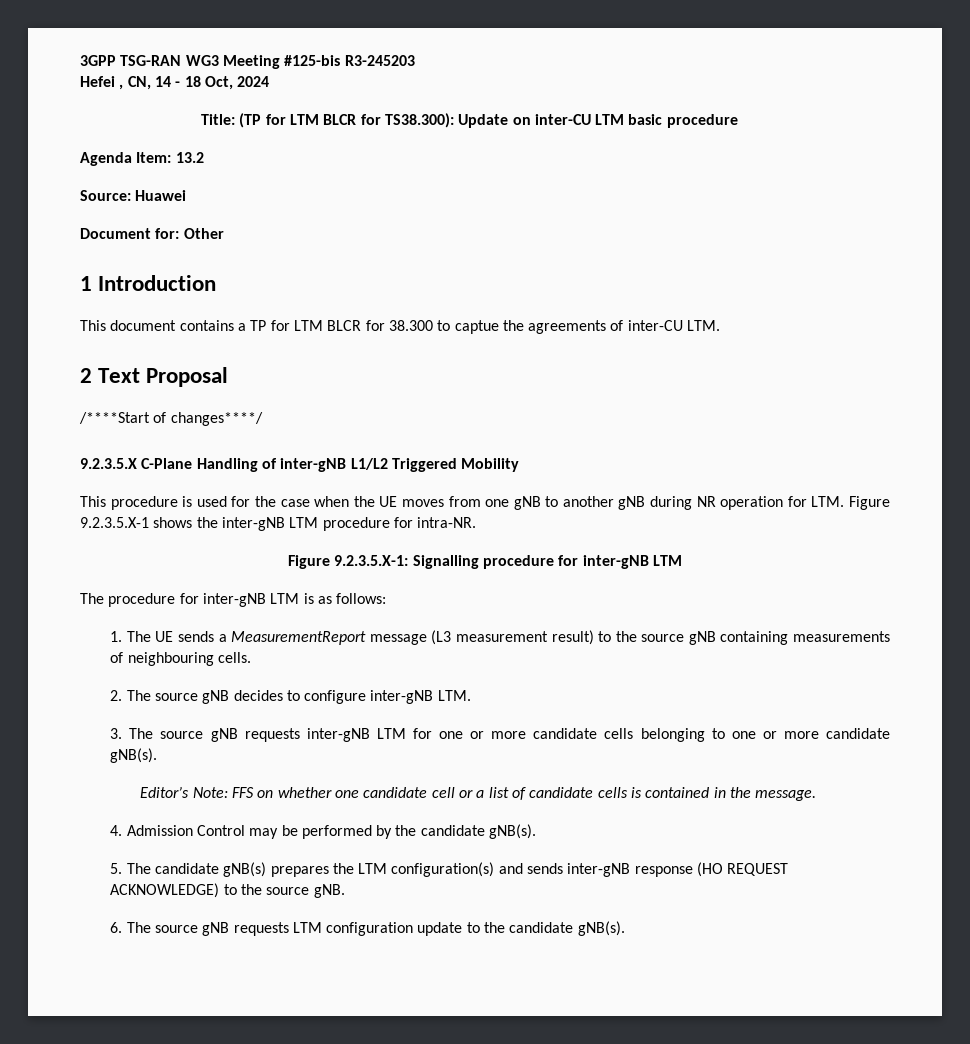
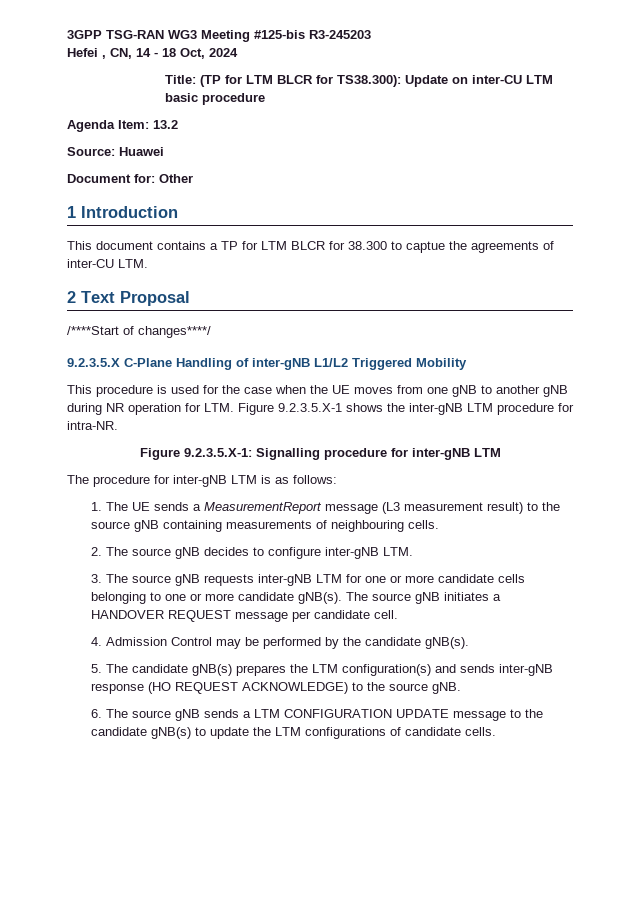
- 3. The source gNB requests inter-gNB LTM for one or more candidate cells belonging to one or more candidate gNB(s).
- Editor’s Note: FFS on whether one candidate cell or a list of candidate cells is contained in the message.
+ 3. The source gNB requests inter-gNB LTM for one or more candidate cells belonging to one or more candidate gNB(s). The source gNB initiates a HANDOVER REQUEST message per candidate cell.
- 6. The source gNB requests LTM configuration update to the candidate gNB(s).
+ 6. The source gNB sends a LTM CONFIGURATION UPDATE message to the candidate gNB(s) to update the LTM configurations of candidate cells.

